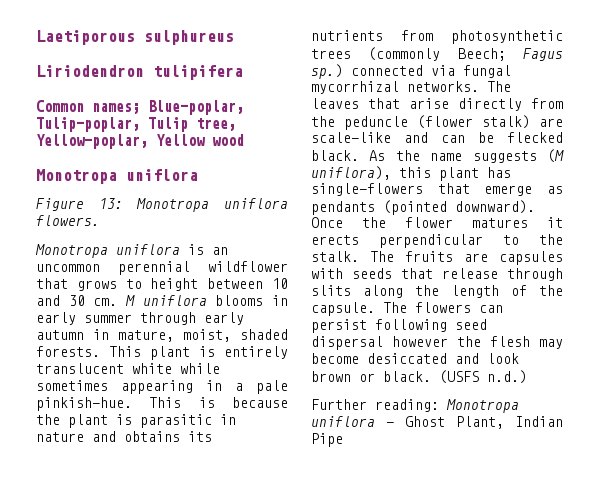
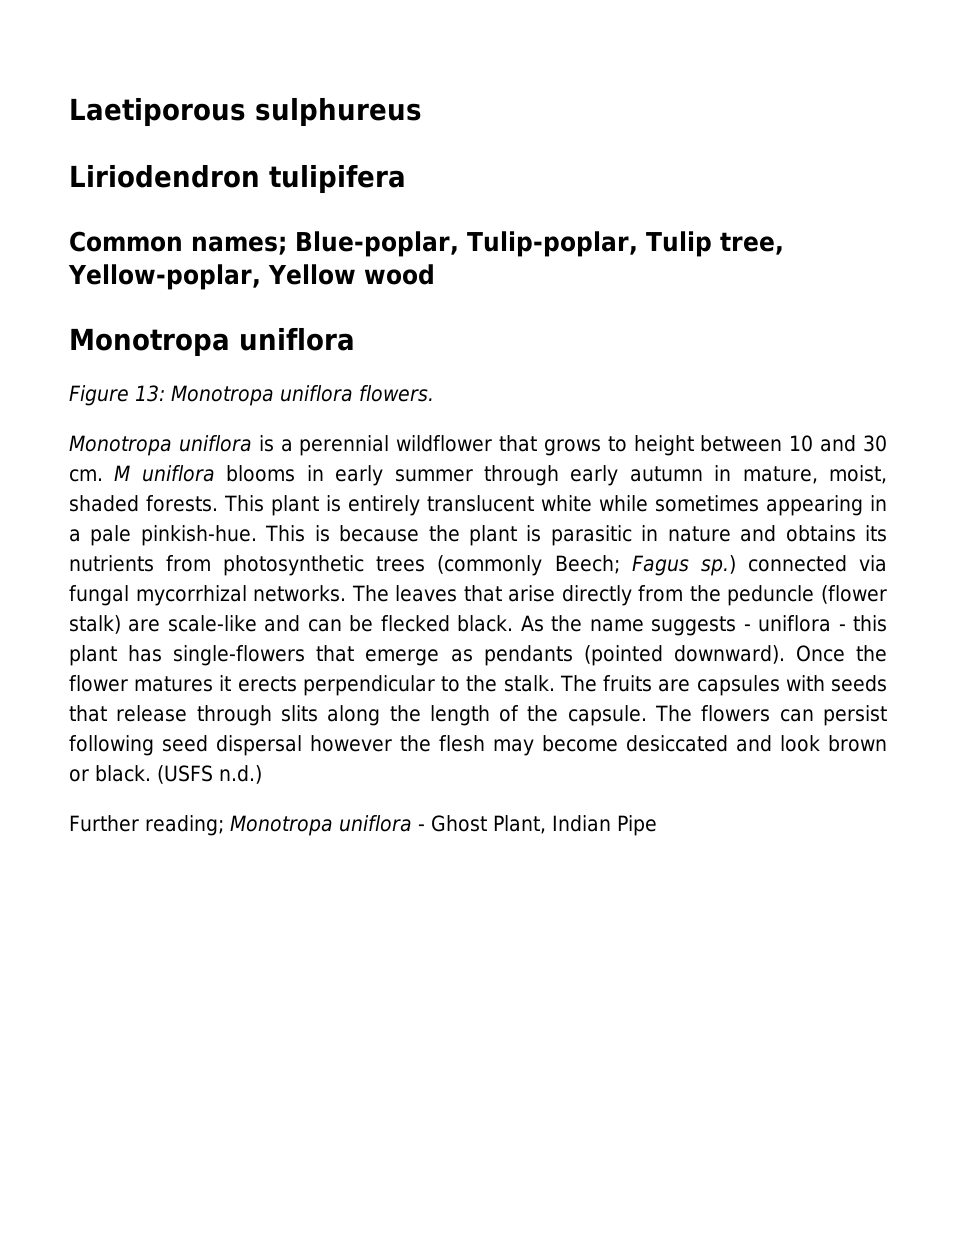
- Monotropa uniflora is an uncommon perennial wildflower that grows to height between 10 and 30 cm.
+ Monotropa uniflora is a perennial wildflower that grows to height between 10 and 30 cm.
- As the name suggests (M uniflora), this plant has single-flowers that emerge as pendants (pointed downward).
+ As the name suggests - uniflora - this plant has single-flowers that emerge as pendants (pointed downward).
- Further reading: Monotropa uniflora - Ghost Plant, Indian Pipe
+ Further reading; Monotropa uniflora - Ghost Plant, Indian Pipe

